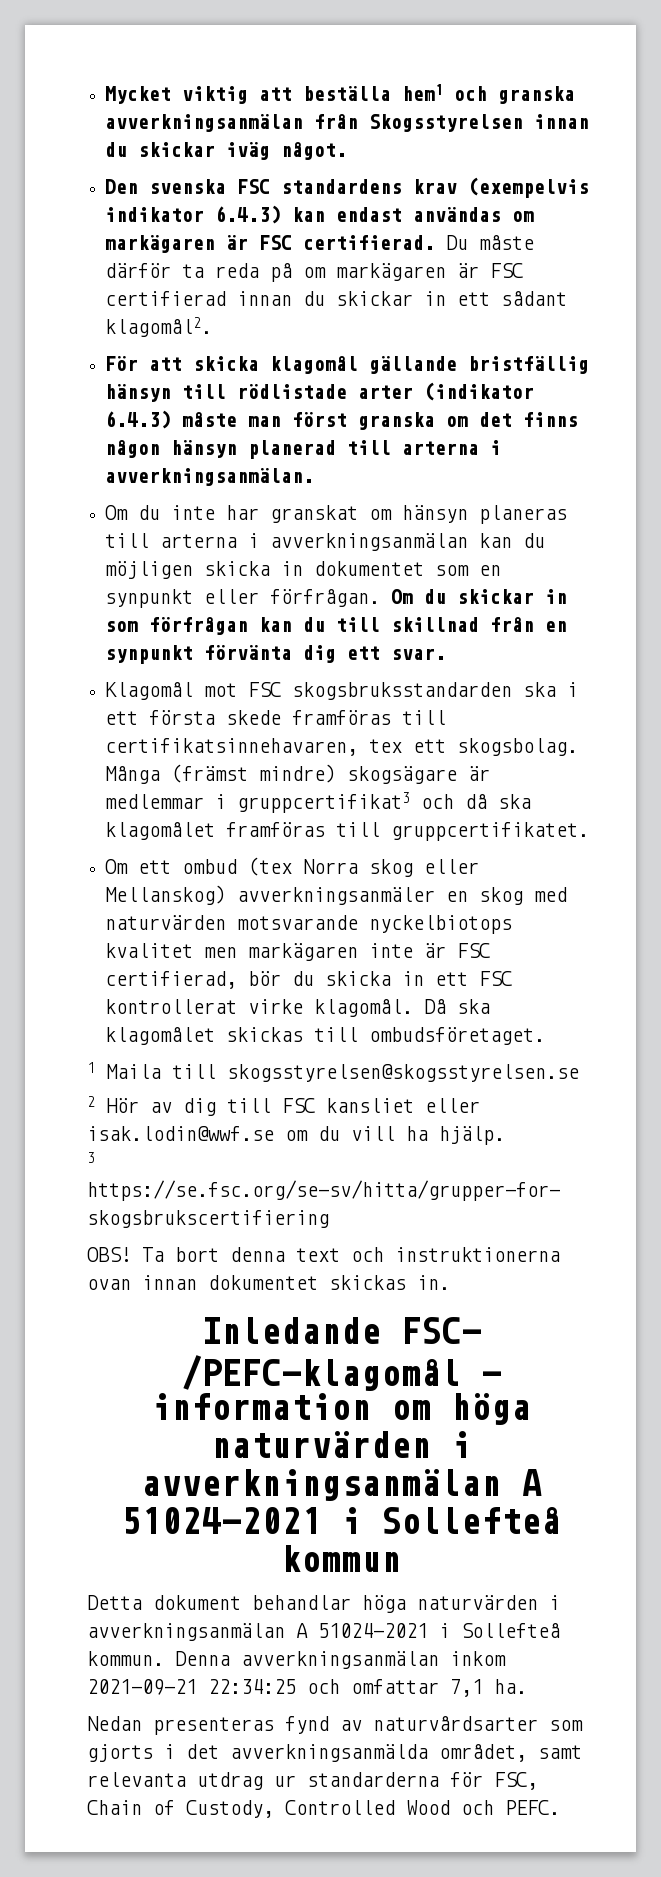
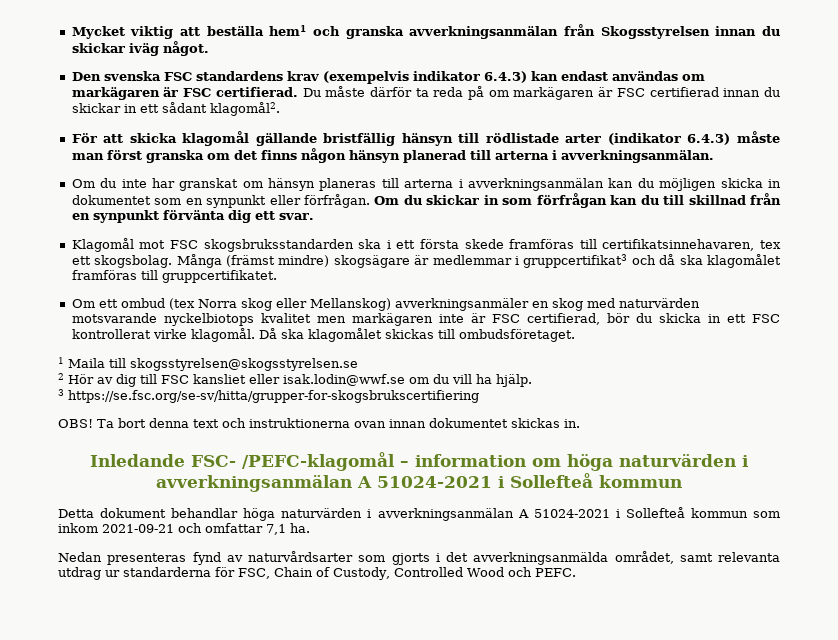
- Detta dokument behandlar höga naturvärden i avverkningsanmälan A 51024-2021 i Sollefteå kommun. Denna avverkningsanmälan inkom 2021-09-21 22:34:25 och omfattar 7,1 ha.
+ Detta dokument behandlar höga naturvärden i avverkningsanmälan A 51024-2021 i Sollefteå kommun som inkom 2021-09-21 och omfattar 7,1 ha.

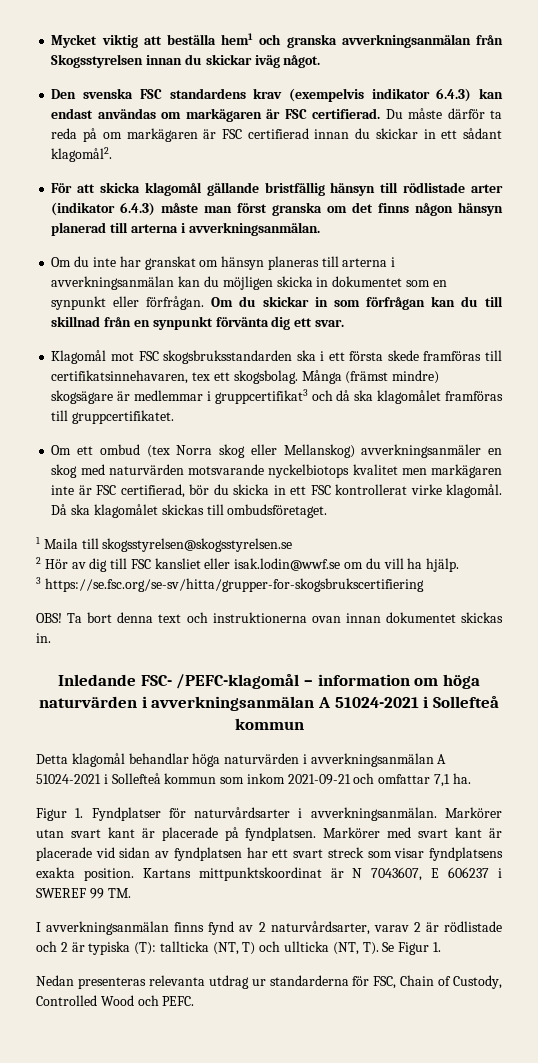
- Detta dokument behandlar höga naturvärden i avverkningsanmälan A 51024-2021 i Sollefteå kommun som inkom 2021-09-21 och omfattar 7,1 ha.
+ Detta klagomål behandlar höga naturvärden i avverkningsanmälan A 51024-2021 i Sollefteå kommun som inkom 2021-09-21 och omfattar 7,1 ha.
- Nedan presenteras fynd av naturvårdsarter som gjorts i det avverkningsanmälda området, samt relevanta utdrag ur standarderna för FSC, Chain of Custody, Controlled Wood och PEFC.
+ Figur 1. Fyndplatser för naturvårdsarter i avverkningsanmälan. Markörer utan svart kant är placerade på fyndplatsen. Markörer med svart kant är placerade vid sidan av fyndplatsen har ett svart streck som visar fyndplatsens exakta position. Kartans mittpunktskoordinat är N 7043607, E 606237 i SWEREF 99 TM.
+ I avverkningsanmälan finns fynd av 2 naturvårdsarter, varav 2 är rödlistade och 2 är typiska (T): tallticka (NT, T) och ullticka (NT, T). Se Figur 1.
+ Nedan presenteras relevanta utdrag ur standarderna för FSC, Chain of Custody, Controlled Wood och PEFC.

